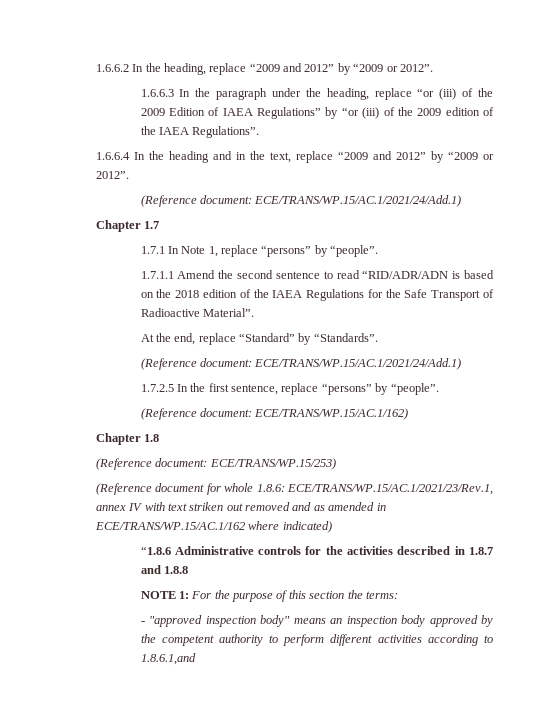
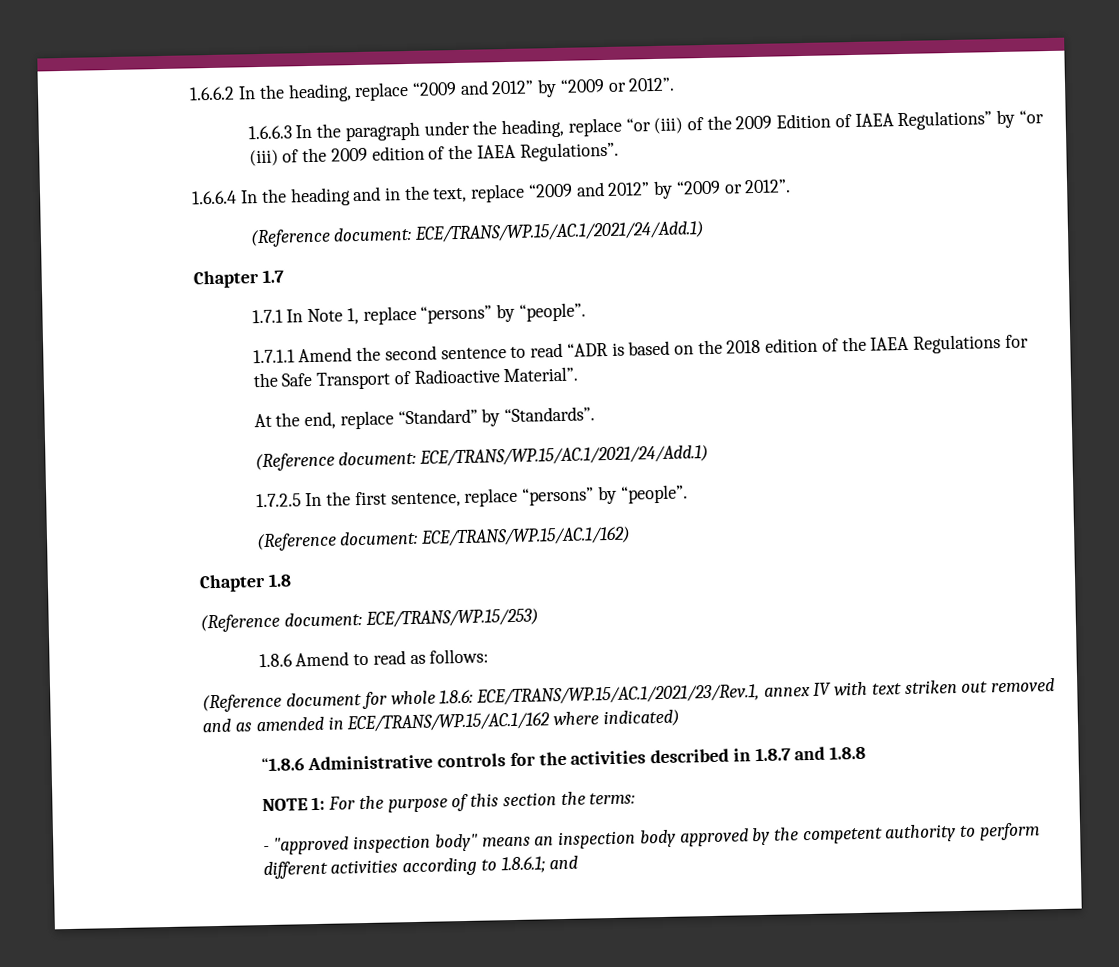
- 1.7.1.1 Amend the second sentence to read “RID/ADR/ADN is based on the 2018 edition of the IAEA Regulations for the Safe Transport of Radioactive Material”.
+ 1.7.1.1 Amend the second sentence to read “ADR is based on the 2018 edition of the IAEA Regulations for the Safe Transport of Radioactive Material”.
+ 1.8.6 Amend to read as follows:
- - "approved inspection body" means an inspection body approved by the competent authority to perform different activities according to 1.8.6.1,and
+ - "approved inspection body" means an inspection body approved by the competent authority to perform different activities according to 1.8.6.1; and

